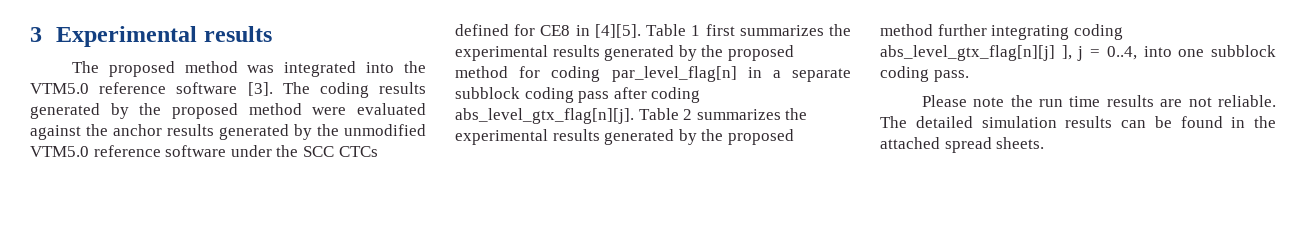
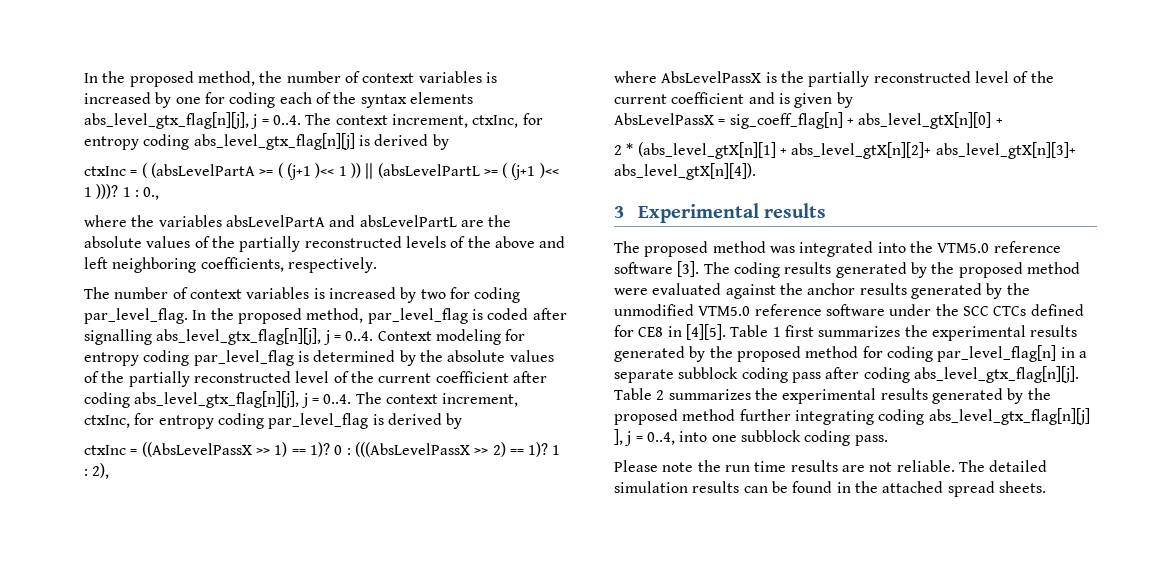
+ In the proposed method, the number of context variables is increased by one for coding each of the syntax elements abs_level_gtx_flag[n][j], j = 0..4. The context increment, ctxInc, for entropy coding abs_level_gtx_flag[n][j] is derived by
+ ctxInc = ( (absLevelPartA >= ( (j+1 )<< 1 )) || (absLevelPartL >= ( (j+1 )<< 1 )))? 1 : 0.,
+ where the variables absLevelPartA and absLevelPartL are the absolute values of the partially reconstructed levels of the above and left neighboring coefficients, respectively.
+ The number of context variables is increased by two for coding par_level_flag. In the proposed method, par_level_flag is coded after signalling abs_level_gtx_flag[n][j], j = 0..4. Context modeling for entropy coding par_level_flag is determined by the absolute values of the partially reconstructed level of the current coefficient after coding abs_level_gtx_flag[n][j], j = 0..4. The context increment, ctxInc, for entropy coding par_level_flag is derived by
+ ctxInc = ((AbsLevelPassX >> 1) == 1)? 0 : (((AbsLevelPassX >> 2) == 1)? 1 : 2),
+ where AbsLevelPassX is the partially reconstructed level of the current coefficient and is given by
+ AbsLevelPassX = sig_coeff_flag[n] + abs_level_gtX[n][0] +
+ 2 * (abs_level_gtX[n][1] + abs_level_gtX[n][2]+ abs_level_gtX[n][3]+ abs_level_gtX[n][4]).

